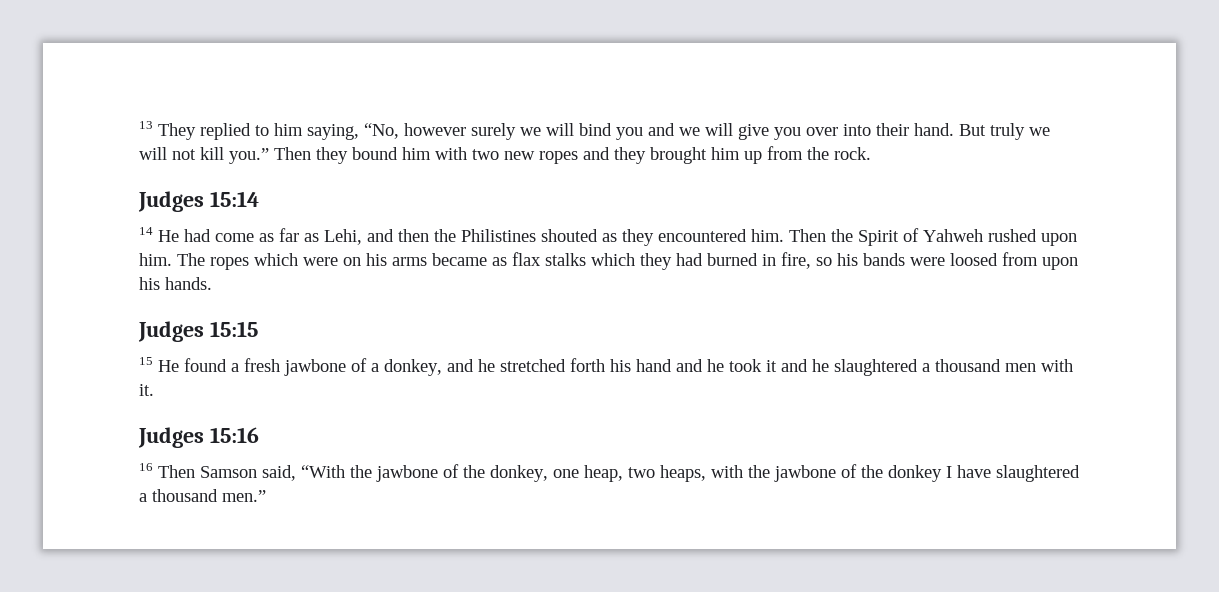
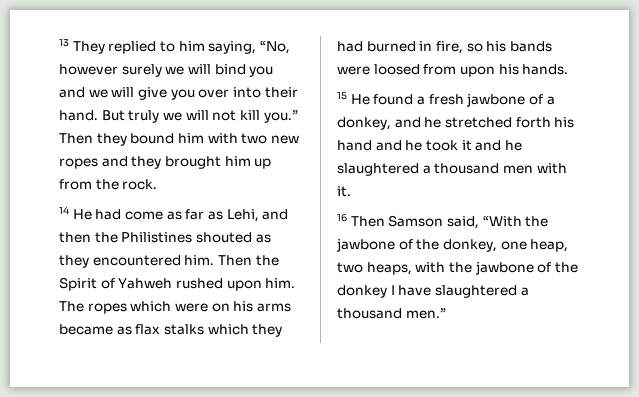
- Judges 15:14
- Judges 15:15
- Judges 15:16

